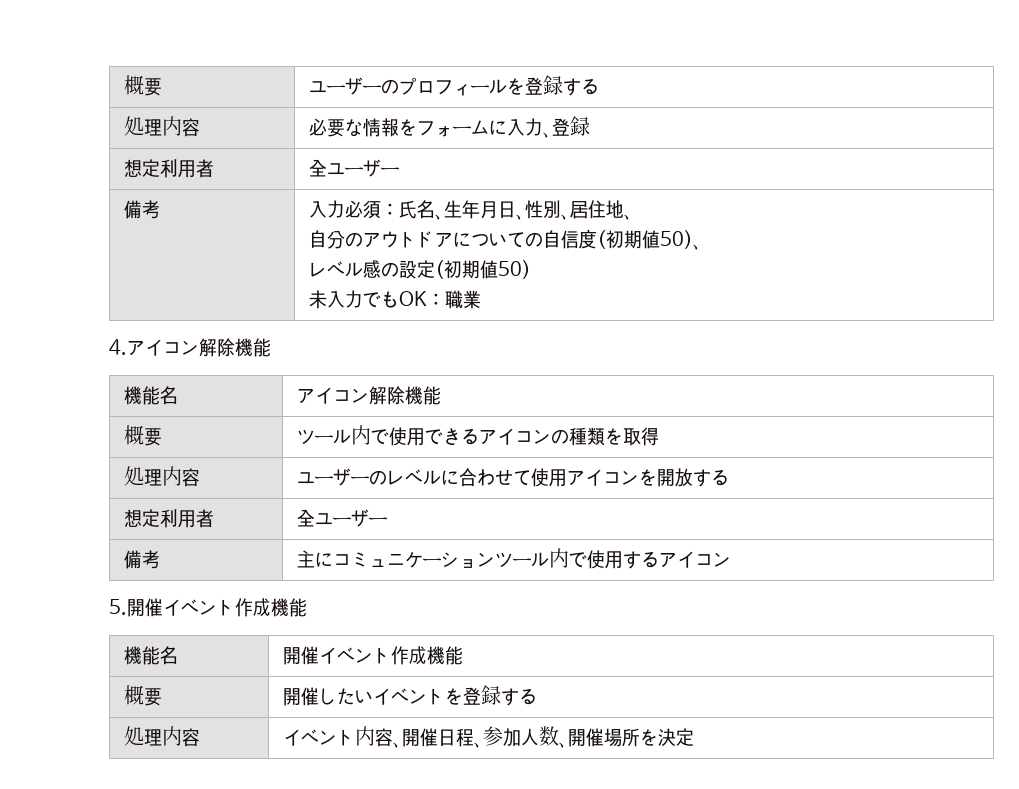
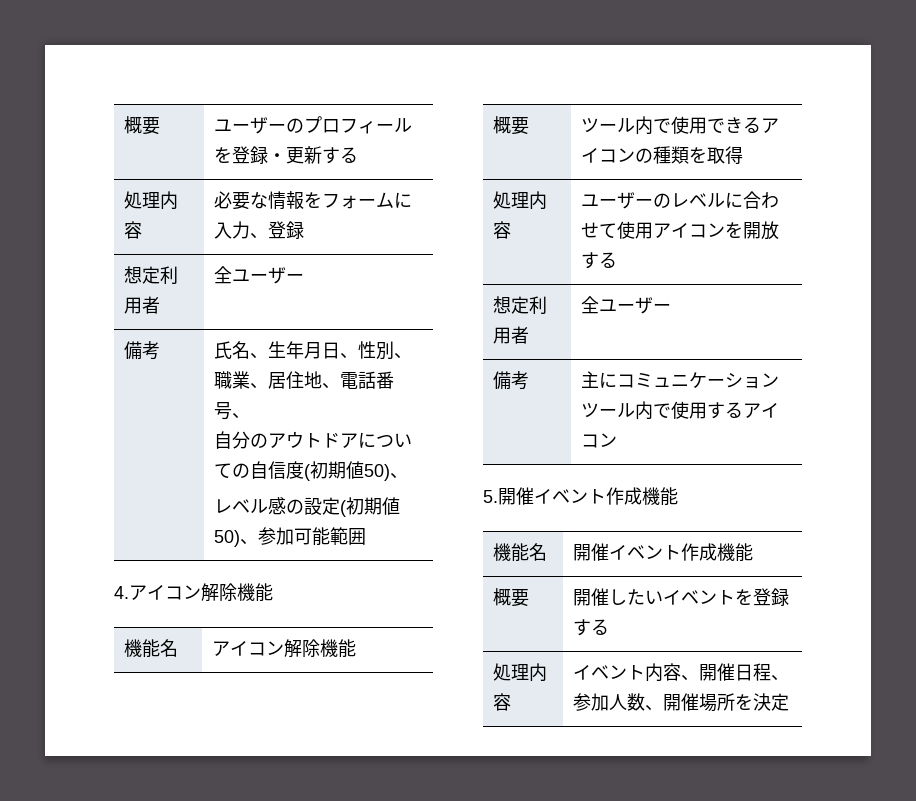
- 概要 | ユーザーのプロフィールを登録する
+ 概要 | ユーザーのプロフィールを登録・更新する
- 備考 | 入力必須：氏名、生年月日、性別、居住地、
+ 備考 | 氏名、生年月日、性別、職業、居住地、電話番号、
  自分のアウトドアについての自信度(初期値50)、
- レベル感の設定(初期値50)
- 未入力でもOK：職業
+ レベル感の設定(初期値50)、参加可能範囲

